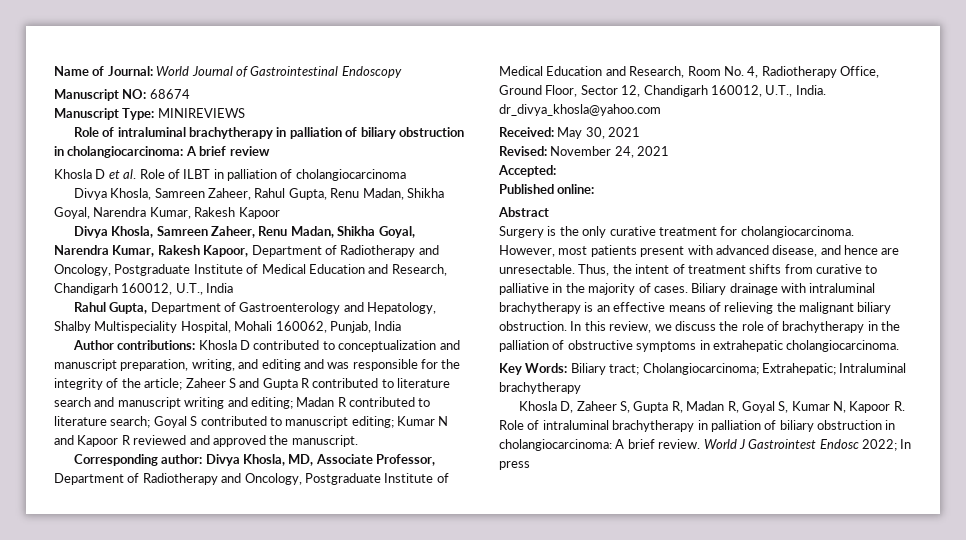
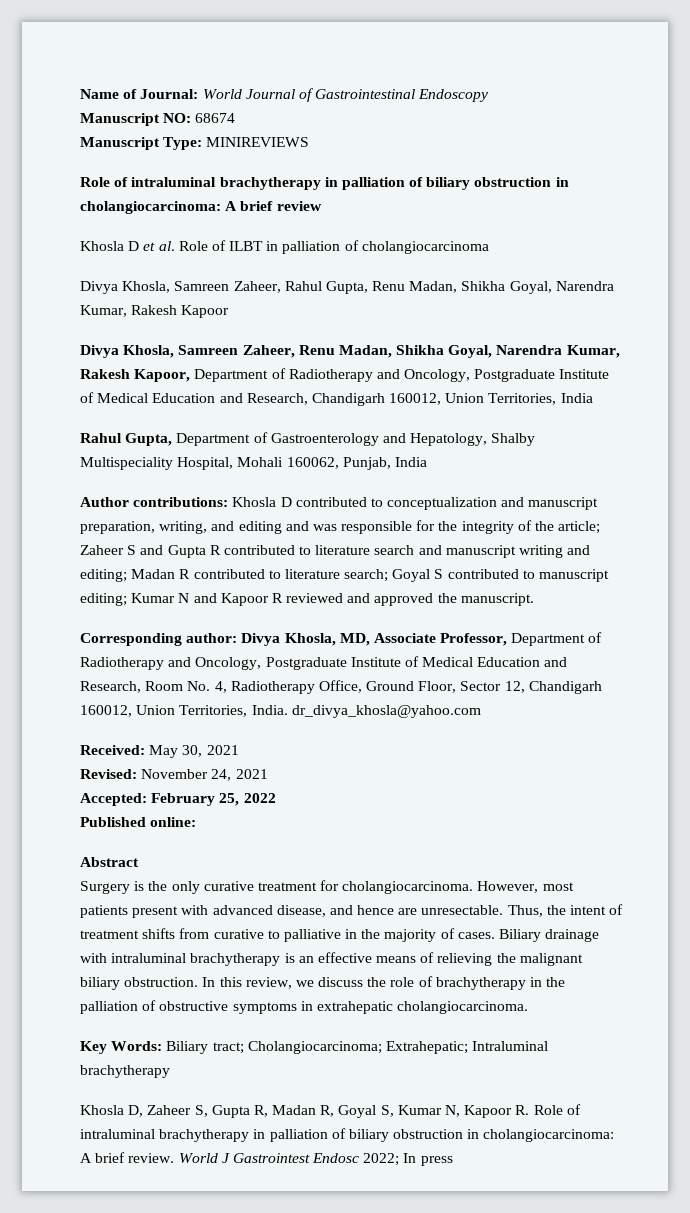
- Divya Khosla, Samreen Zaheer, Renu Madan, Shikha Goyal, Narendra Kumar, Rakesh Kapoor, Department of Radiotherapy and Oncology, Postgraduate Institute of Medical Education and Research, Chandigarh 160012, U.T., India
+ Divya Khosla, Samreen Zaheer, Renu Madan, Shikha Goyal, Narendra Kumar, Rakesh Kapoor, Department of Radiotherapy and Oncology, Postgraduate Institute of Medical Education and Research, Chandigarh 160012, Union Territories, India
- Corresponding author: Divya Khosla, MD, Associate Professor, Department of Radiotherapy and Oncology, Postgraduate Institute of Medical Education and Research, Room No. 4, Radiotherapy Office, Ground Floor, Sector 12, Chandigarh 160012, U.T., India. dr_divya_khosla@yahoo.com
+ Corresponding author: Divya Khosla, MD, Associate Professor, Department of Radiotherapy and Oncology, Postgraduate Institute of Medical Education and Research, Room No. 4, Radiotherapy Office, Ground Floor, Sector 12, Chandigarh 160012, Union Territories, India. dr_divya_khosla@yahoo.com
- Accepted:
+ Accepted: February 25, 2022

